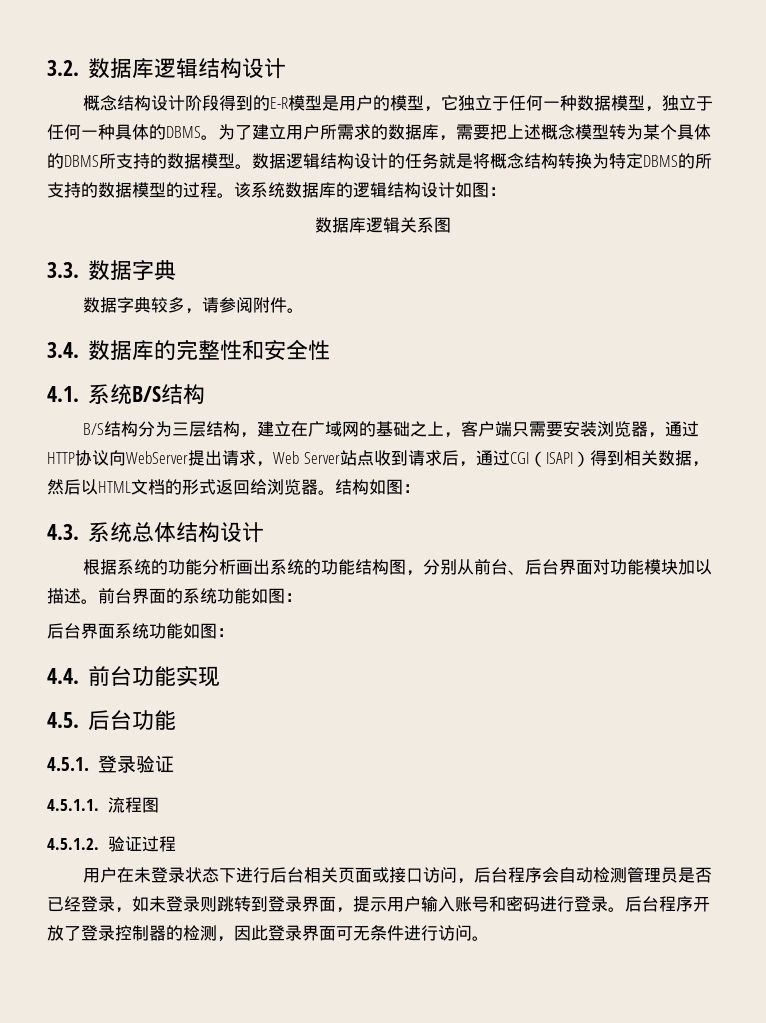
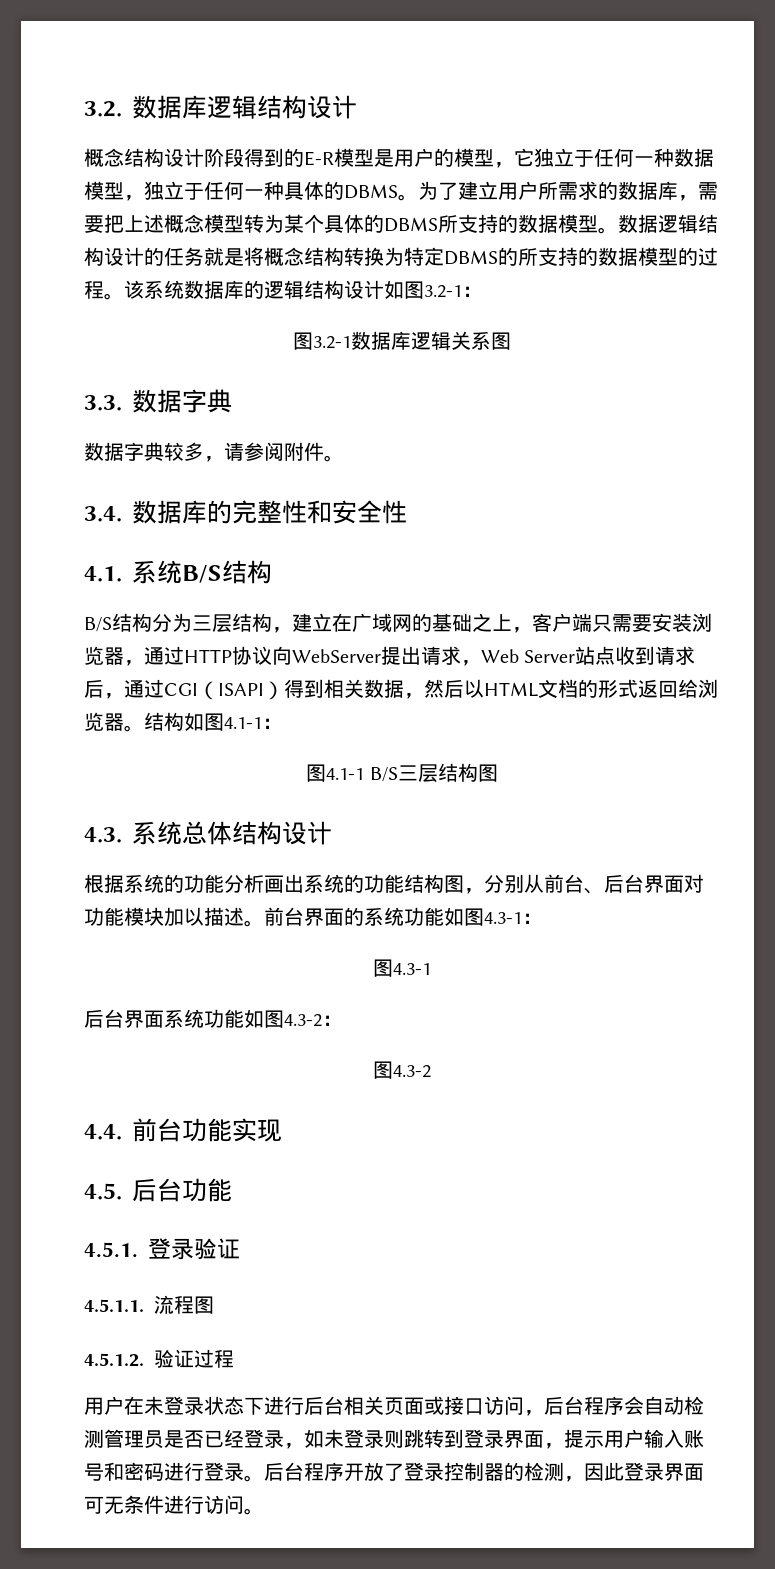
- 该系统数据库的逻辑结构设计如图：
- 数据库逻辑关系图
+ 该系统数据库的逻辑结构设计如图3.2-1：
+ 图3.2-1数据库逻辑关系图
- 结构如图：
+ 结构如图4.1-1：
+ 图4.1-1 B/S三层结构图
- 前台界面的系统功能如图：
+ 前台界面的系统功能如图4.3-1：
+ 图4.3-1
- 后台界面系统功能如图：
+ 后台界面系统功能如图4.3-2：
+ 图4.3-2

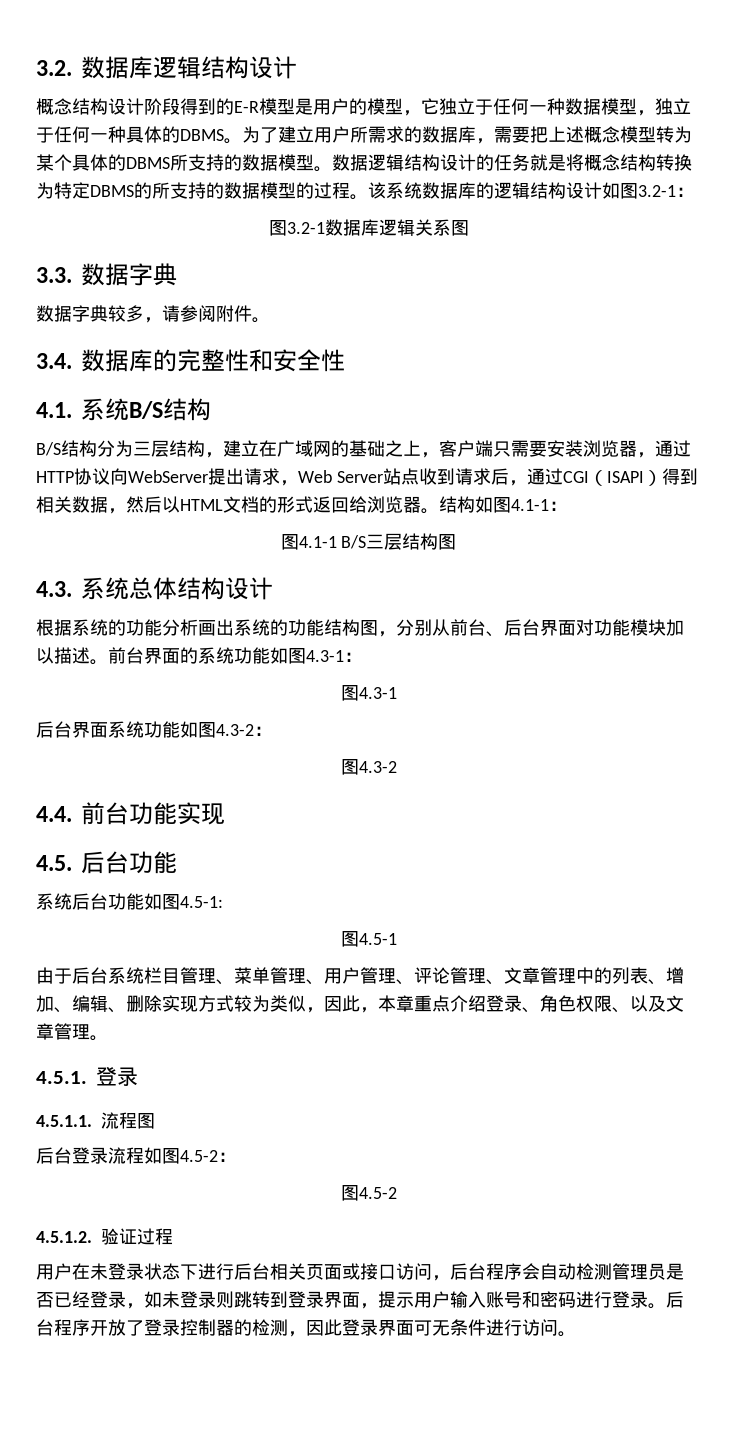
+ 系统后台功能如图4.5-1:
+ 图4.5-1
+ 由于后台系统栏目管理、菜单管理、用户管理、评论管理、文章管理中的列表、增加、编辑、删除实现方式较为类似，因此，本章重点介绍登录、角色权限、以及文章管理。
- 4.5.1.登录验证
+ 4.5.1.登录
+ 后台登录流程如图4.5-2：
+ 图4.5-2

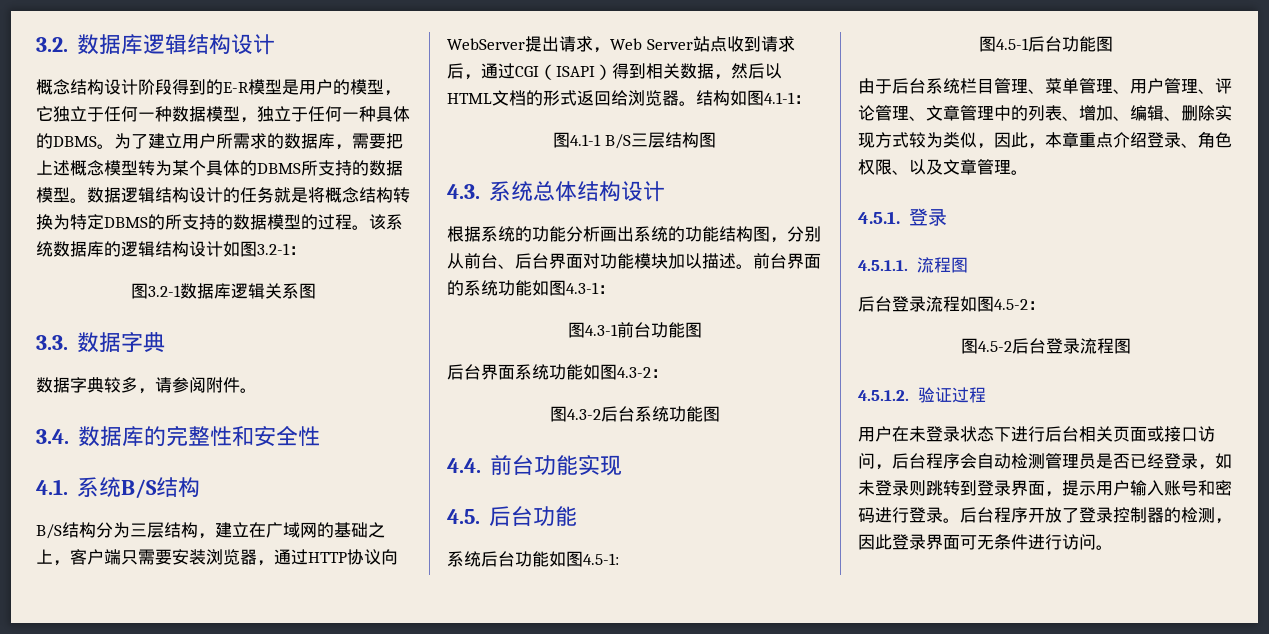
  前台界面的系统功能如图4.3-1：
- 图4.3-1
+ 图4.3-1前台功能图
  后台界面系统功能如图4.3-2：
- 图4.3-2
+ 图4.3-2后台系统功能图
- 图4.5-1
+ 图4.5-1后台功能图
  后台登录流程如图4.5-2：
- 图4.5-2
+ 图4.5-2后台登录流程图

